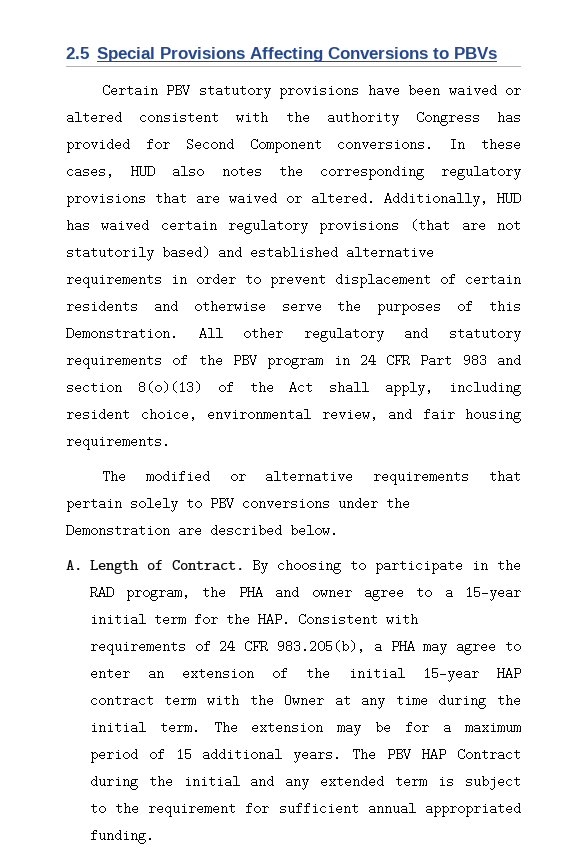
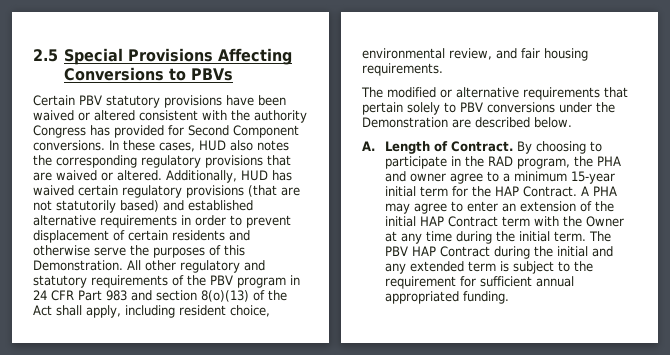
- By choosing to participate in the RAD program, the PHA and owner agree to a 15-year initial term for the HAP. Consistent with requirements of 24 CFR 983.205(b), a PHA may agree to enter an extension of the initial 15-year HAP contract term with the Owner at any time during the initial term.
+ By choosing to participate in the RAD program, the PHA and owner agree to a minimum 15-year initial term for the HAP Contract. A PHA may agree to enter an extension of the initial HAP Contract term with the Owner at any time during the initial term.
- The extension may be for a maximum period of 15 additional years. The PBV HAP Contract during the initial and any extended term is subject to the requirement for sufficient annual appropriated funding.
+ The PBV HAP Contract during the initial and any extended term is subject to the requirement for sufficient annual appropriated funding.

